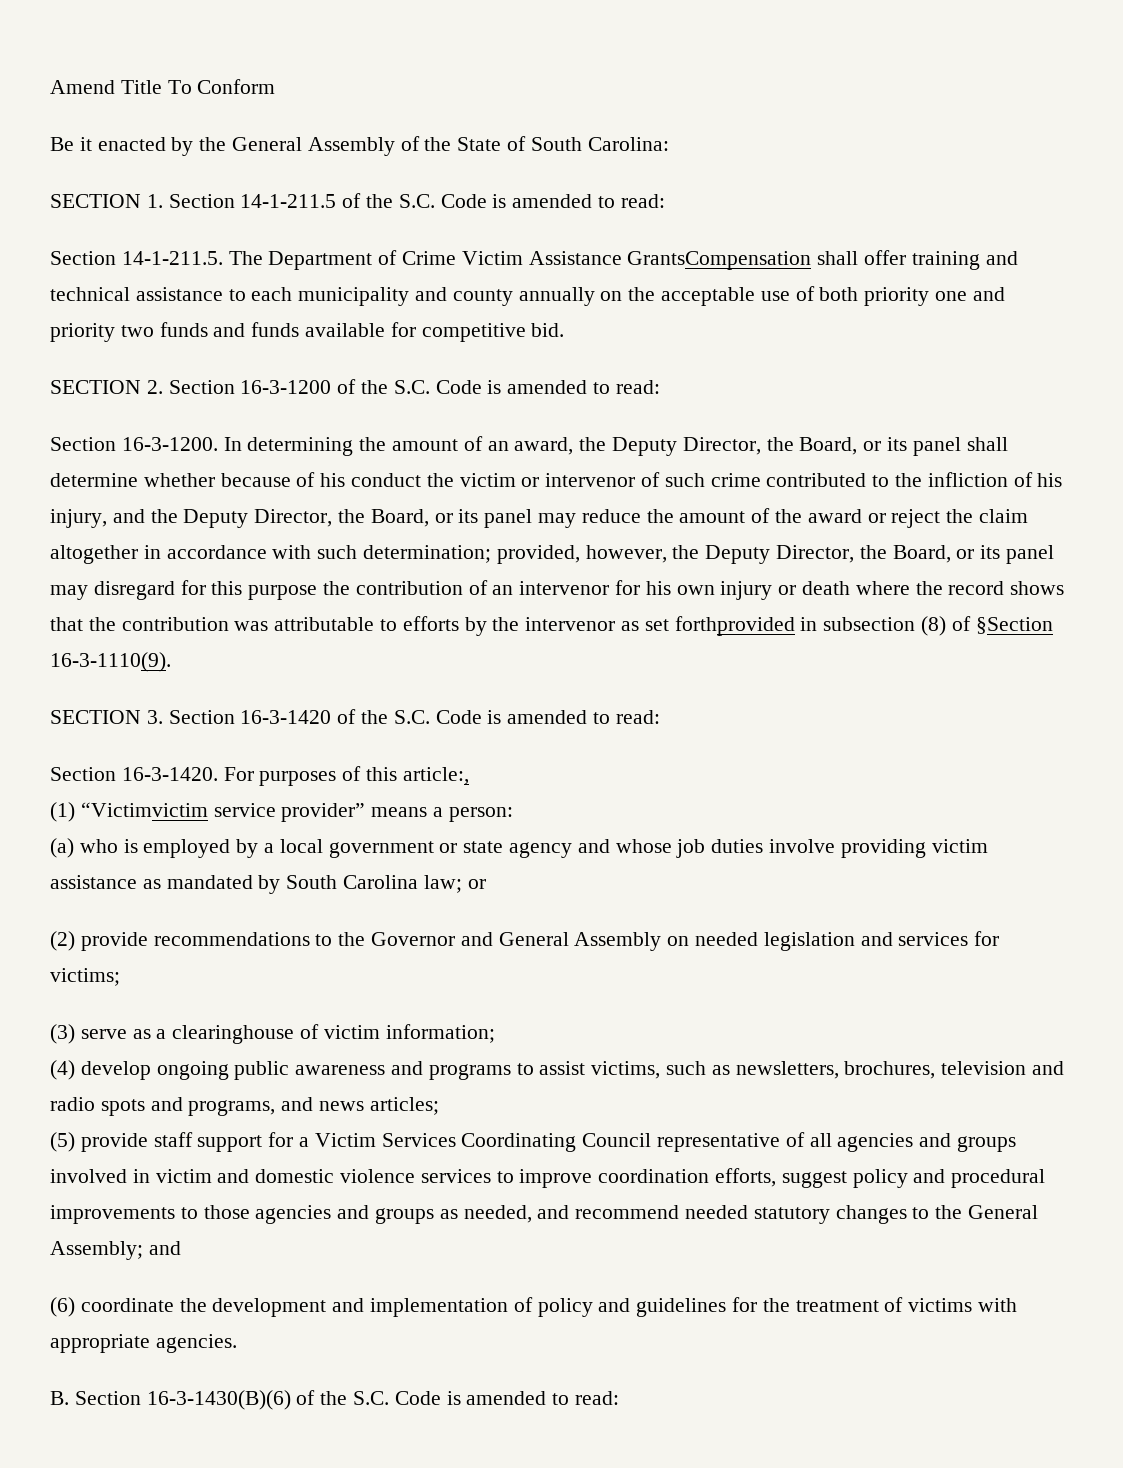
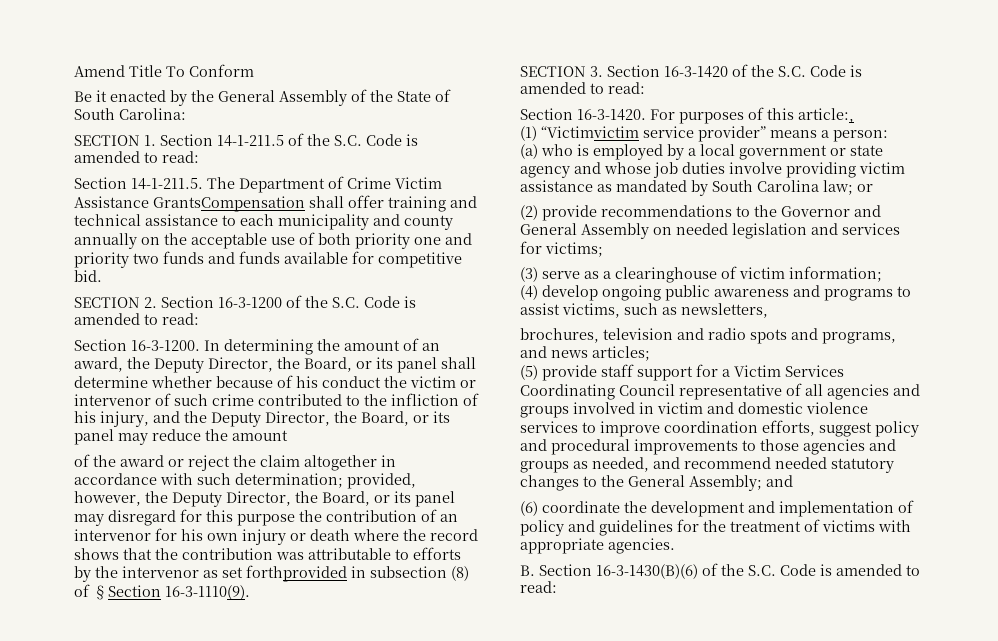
- In determining the amount of an award, the Deputy Director, the Board, or its panel shall determine whether because of his conduct the victim or intervenor of such crime contributed to the infliction of his injury, and the Deputy Director, the Board, or its panel may reduce the amount of the award or reject the claim altogether in accordance with such determination;
+ In determining the amount of an award, the Deputy Director, the Board, or its panel shall determine whether because of his conduct the victim or intervenor of such crime contributed to the infliction of his injury, and the Deputy Director, the Board, or its panel may reduce the amount
+ of the award or reject the claim altogether in accordance with such determination;
- (4) develop ongoing public awareness and programs to assist victims, such as newsletters, brochures, television and radio spots and programs, and news articles;
+ (4) develop ongoing public awareness and programs to assist victims, such as newsletters,
+ brochures, television and radio spots and programs, and news articles;

